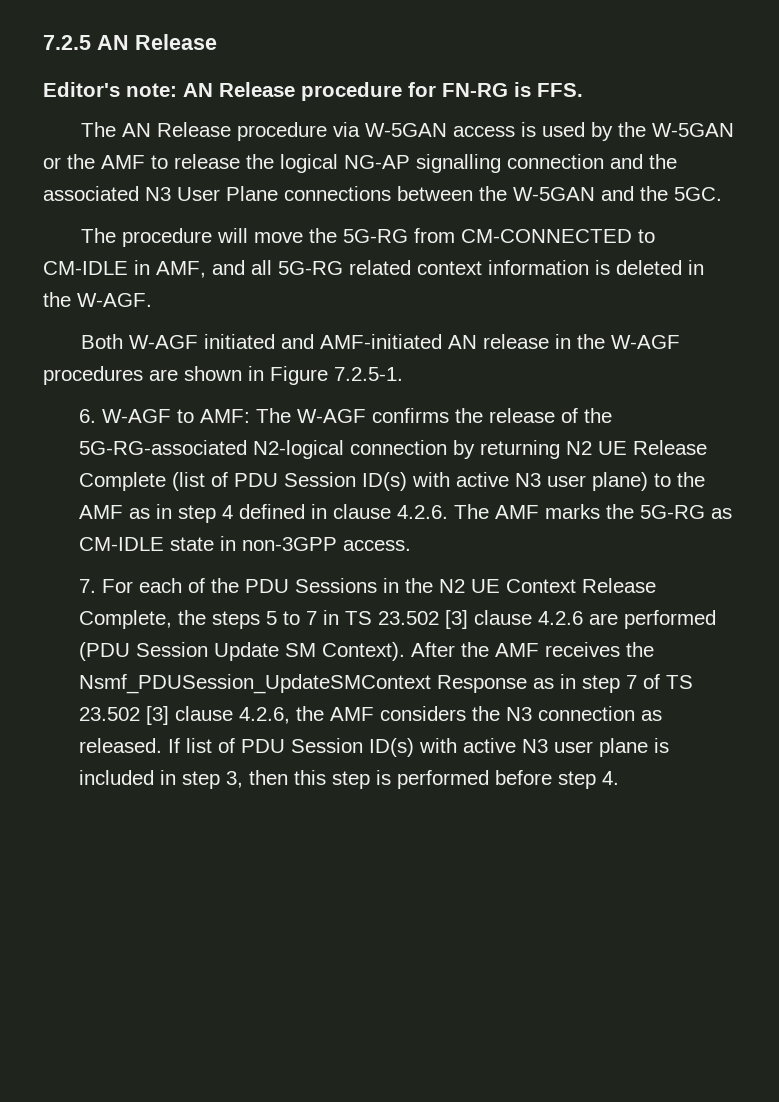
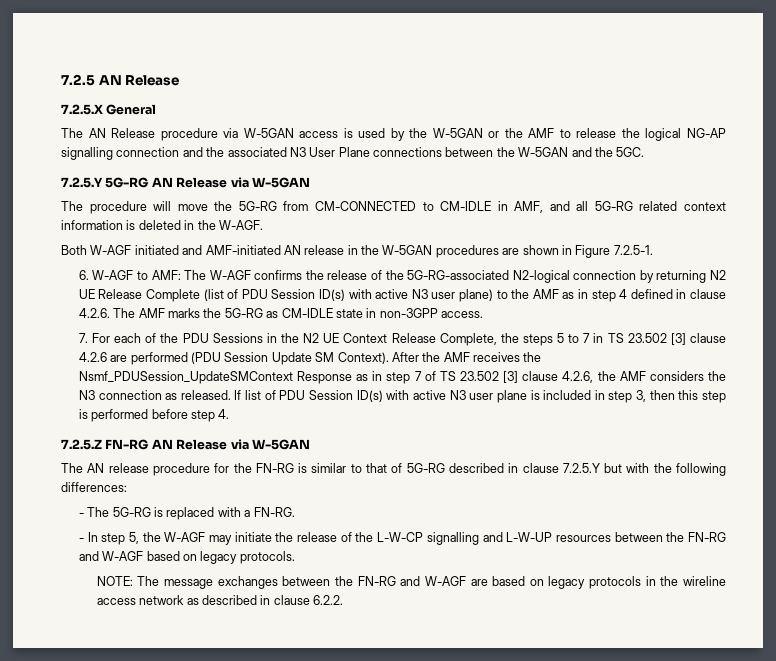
- Editor's note: AN Release procedure for FN-RG is FFS.
+ 7.2.5.X General
+ 7.2.5.Y 5G-RG AN Release via W-5GAN
- Both W-AGF initiated and AMF-initiated AN release in the W-AGF procedures are shown in Figure 7.2.5-1.
+ Both W-AGF initiated and AMF-initiated AN release in the W-5GAN procedures are shown in Figure 7.2.5-1.
+ 7.2.5.Z FN-RG AN Release via W-5GAN
+ The AN release procedure for the FN-RG is similar to that of 5G-RG described in clause 7.2.5.Y but with the following differences:
+ - The 5G-RG is replaced with a FN-RG.
+ - In step 5, the W-AGF may initiate the release of the L-W-CP signalling and L-W-UP resources between the FN-RG and W-AGF based on legacy protocols.
+ NOTE: The message exchanges between the FN-RG and W-AGF are based on legacy protocols in the wireline access network as described in clause 6.2.2.

